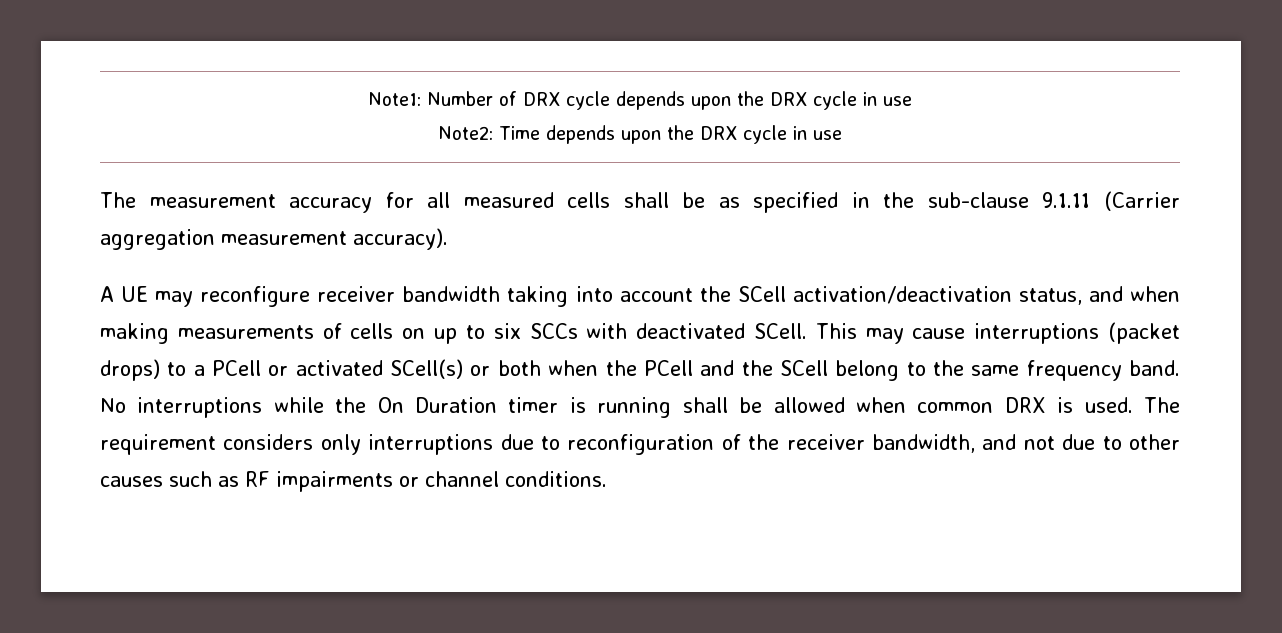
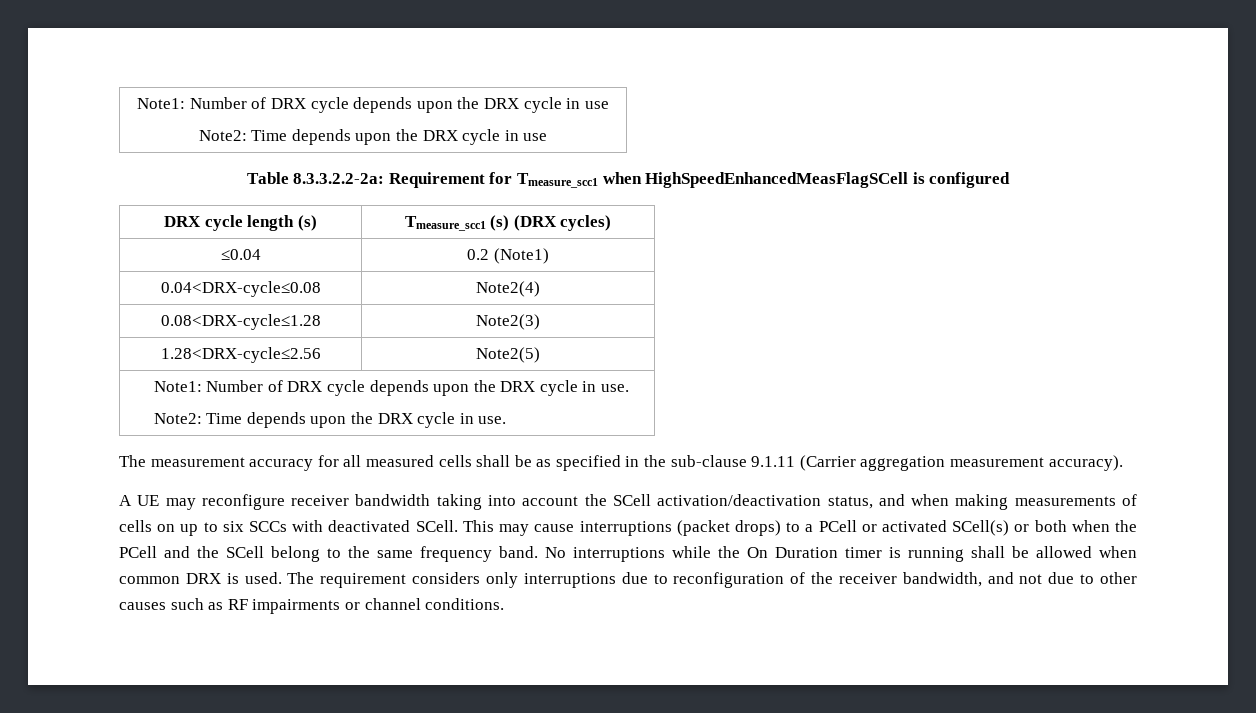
+ Table 8.3.3.2.2-2a: Requirement for Tmeasure_scc1 when HighSpeedEnhancedMeasFlagSCell is configured
+ DRX cycle length (s) | Tmeasure_scc1 (s) (DRX cycles)
+ ≤0.04 | 0.2 (Note1)
+ 0.04<DRX-cycle≤0.08 | Note2(4)
+ 0.08<DRX-cycle≤1.28 | Note2(3)
+ 1.28<DRX-cycle≤2.56 | Note2(5)
+ Note1: Number of DRX cycle depends upon the DRX cycle in use.
+ Note2: Time depends upon the DRX cycle in use.

